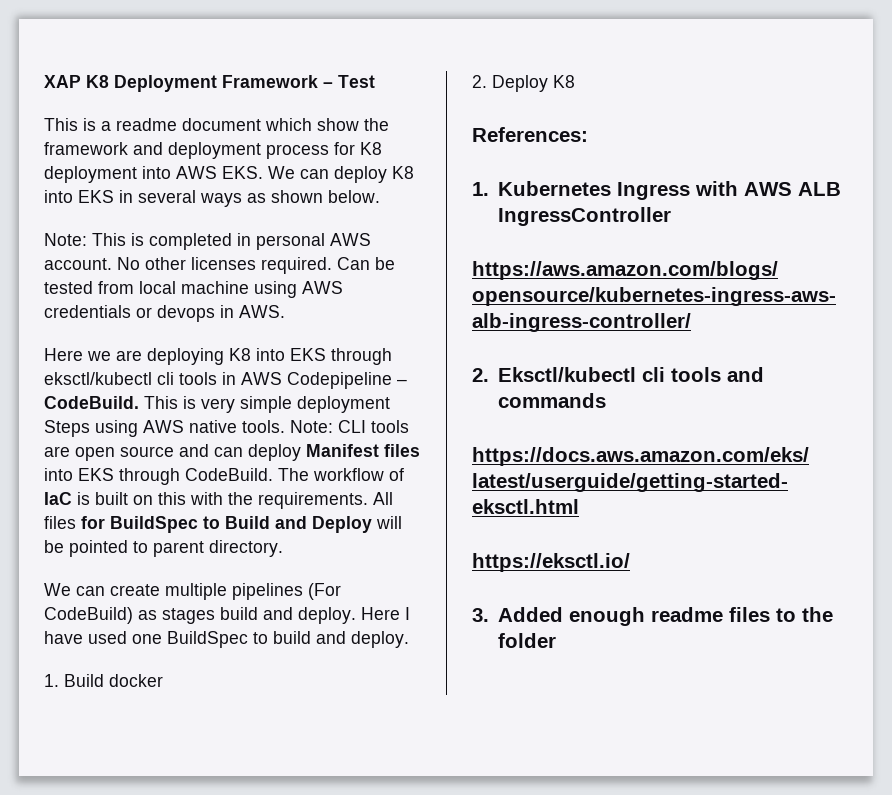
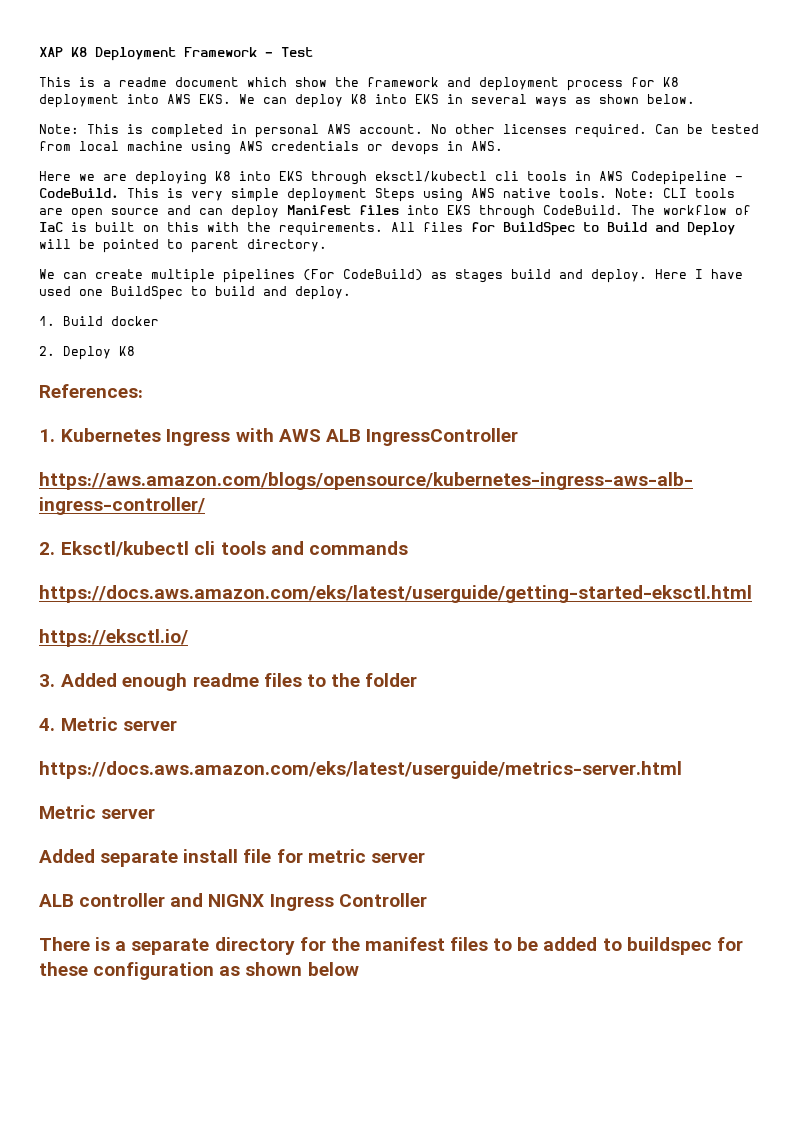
+ 4. Metric server
+ https://docs.aws.amazon.com/eks/latest/userguide/metrics-server.html
+ Metric server
+ Added separate install file for metric server
+ ALB controller and NIGNX Ingress Controller
+ There is a separate directory for the manifest files to be added to buildspec for these configuration as shown below

